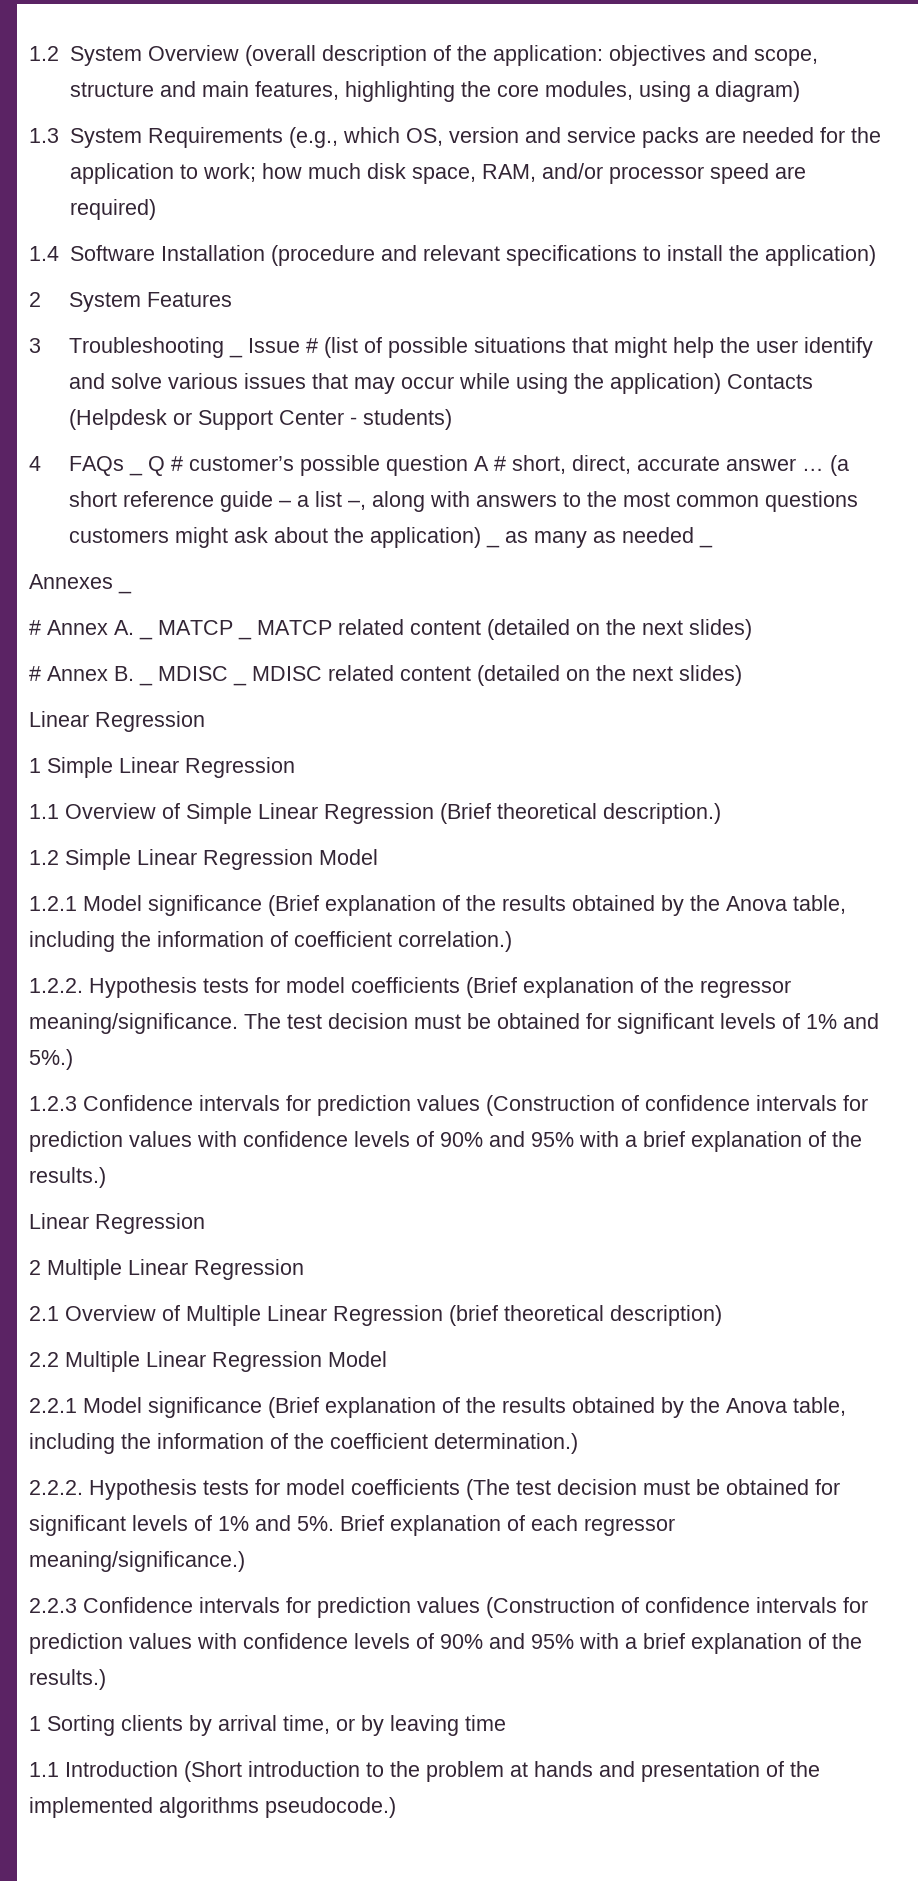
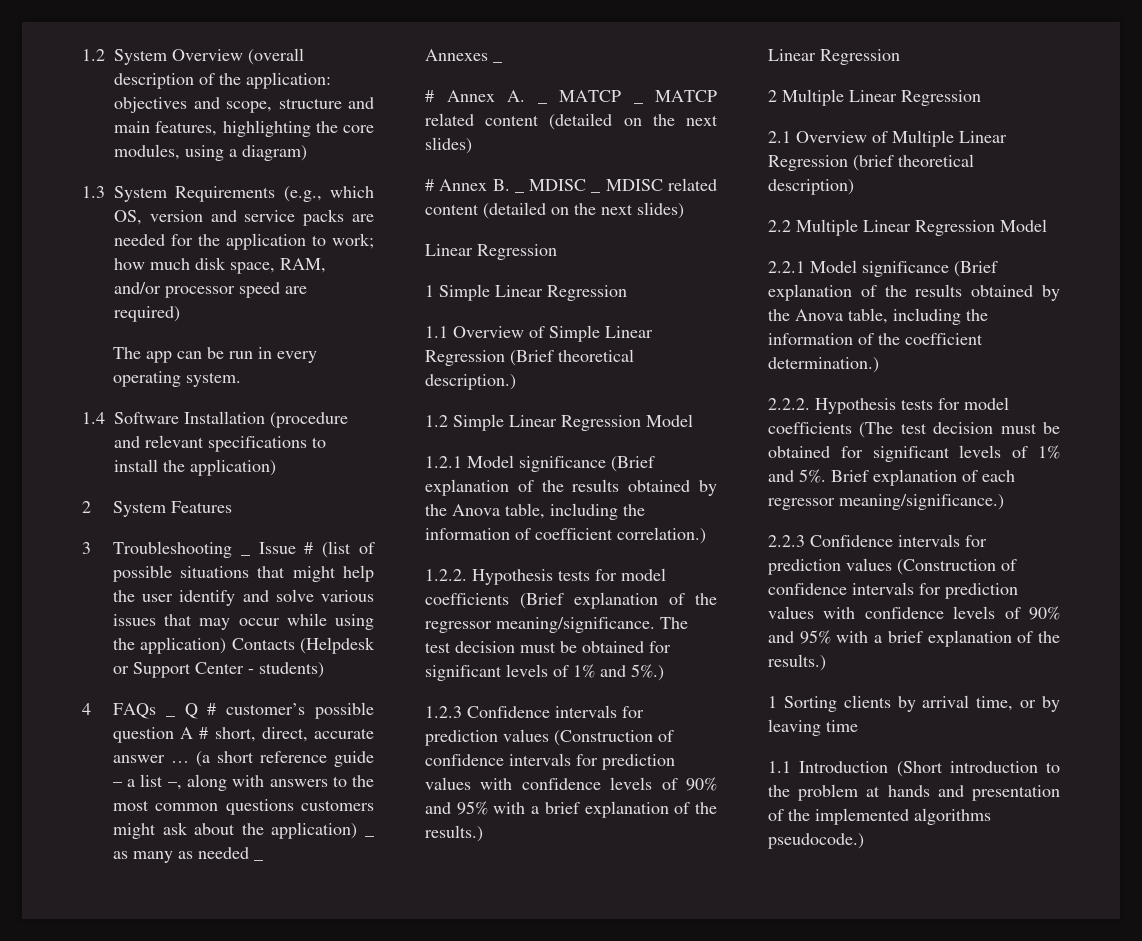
+ The app can be run in every operating system.

